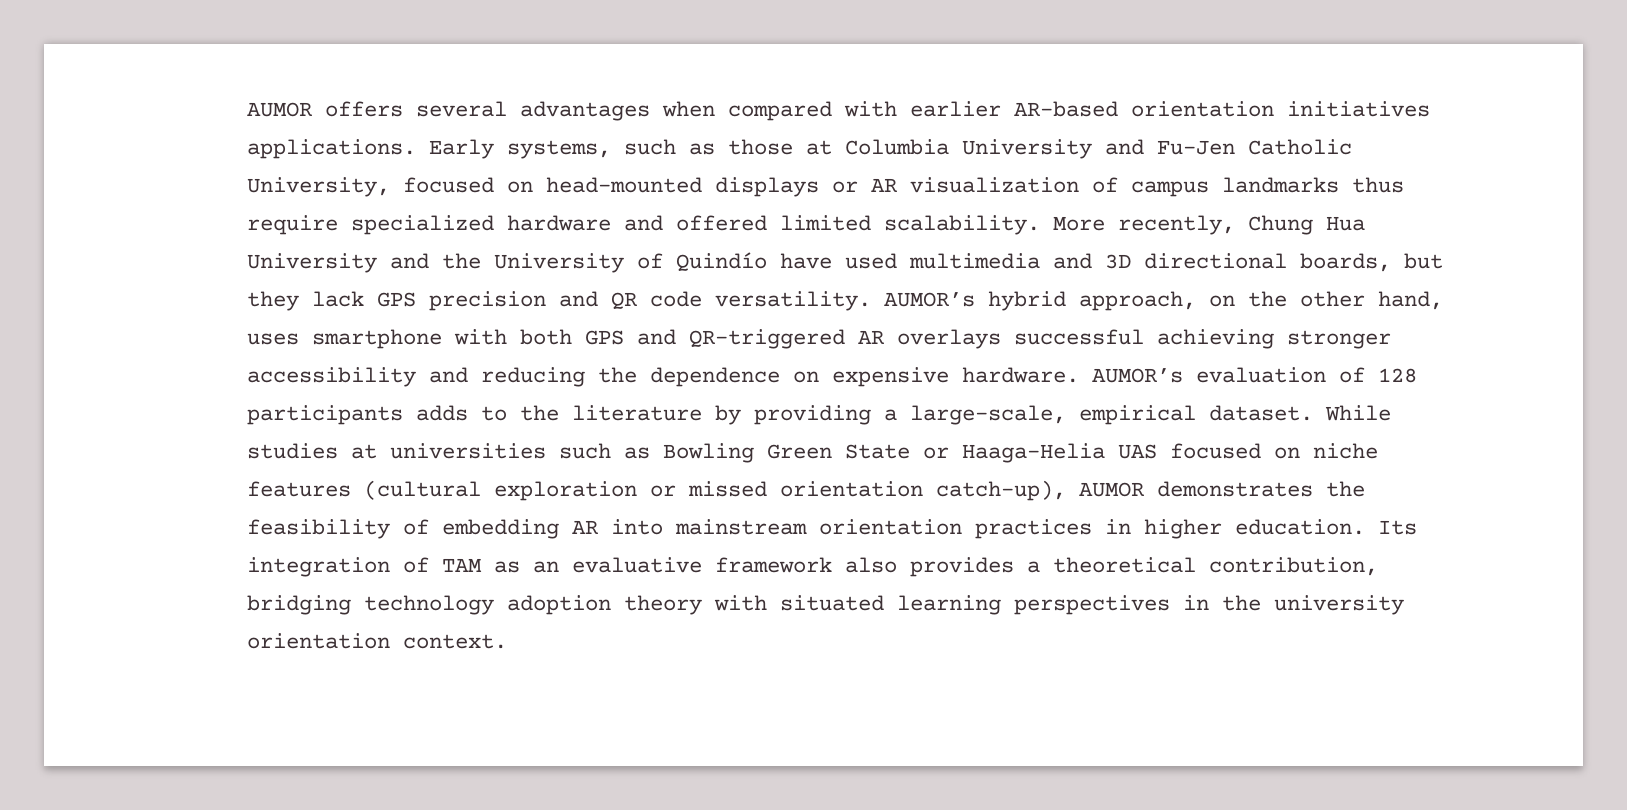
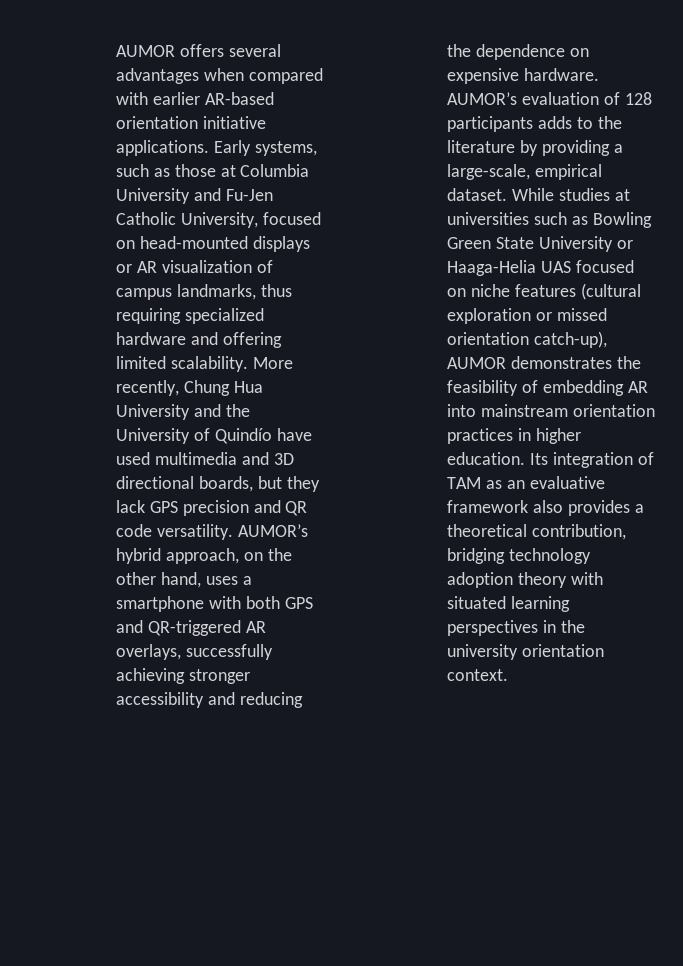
- AUMOR offers several advantages when compared with earlier AR-based orientation initiatives applications.
+ AUMOR offers several advantages when compared with earlier AR-based orientation initiative applications.
- Early systems, such as those at Columbia University and Fu-Jen Catholic University, focused on head-mounted displays or AR visualization of campus landmarks thus require specialized hardware and offered limited scalability.
+ Early systems, such as those at Columbia University and Fu-Jen Catholic University, focused on head-mounted displays or AR visualization of campus landmarks, thus requiring specialized hardware and offering limited scalability.
- AUMOR’s hybrid approach, on the other hand, uses smartphone with both GPS and QR-triggered AR overlays successful achieving stronger accessibility and reducing the dependence on expensive hardware.
+ AUMOR’s hybrid approach, on the other hand, uses a smartphone with both GPS and QR-triggered AR overlays, successfully achieving stronger accessibility and reducing the dependence on expensive hardware.
- While studies at universities such as Bowling Green State or Haaga-Helia UAS focused on niche features (cultural exploration or missed orientation catch-up), AUMOR demonstrates the feasibility of embedding AR into mainstream orientation practices in higher education.
+ While studies at universities such as Bowling Green State University or Haaga-Helia UAS focused on niche features (cultural exploration or missed orientation catch-up), AUMOR demonstrates the feasibility of embedding AR into mainstream orientation practices in higher education.

